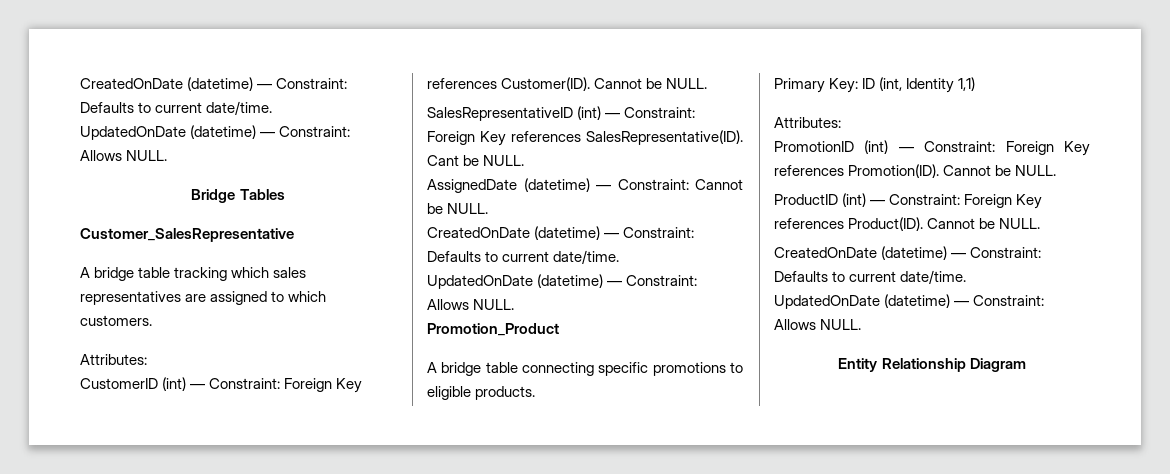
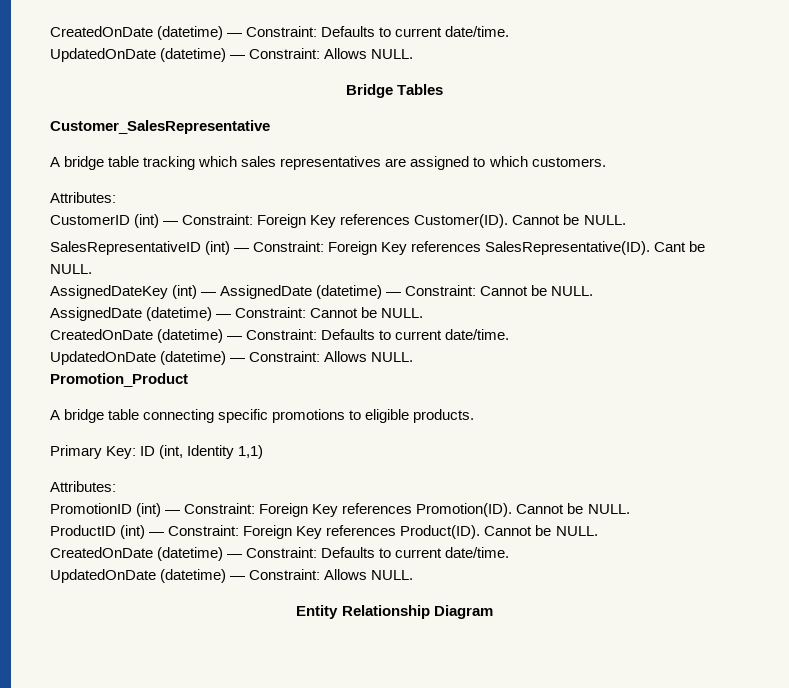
+ AssignedDateKey (int) — AssignedDate (datetime) — Constraint: Cannot be NULL.

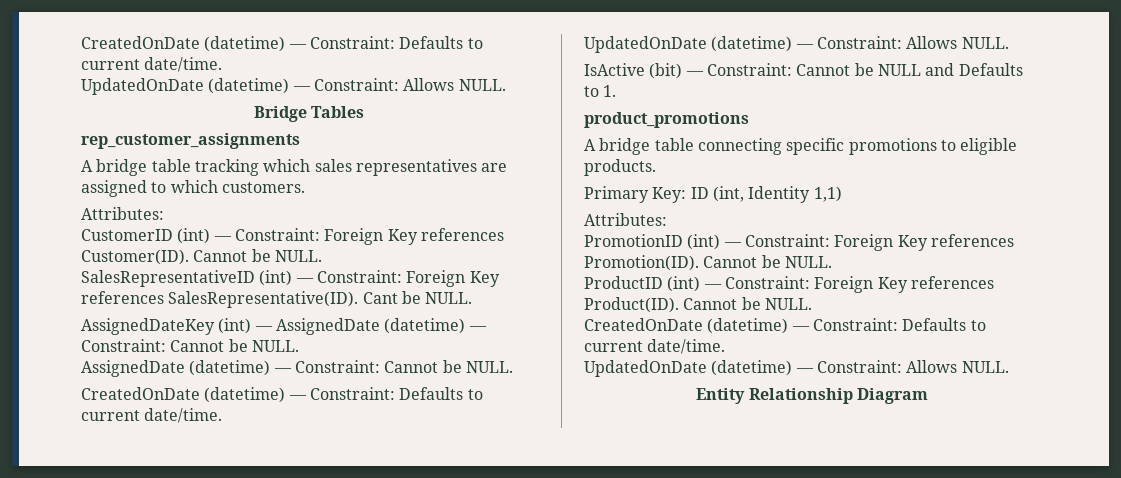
- Customer_SalesRepresentative
+ rep_customer_assignments
- Promotion_Product
+ IsActive (bit) — Constraint: Cannot be NULL and Defaults to 1.
+ product_promotions

